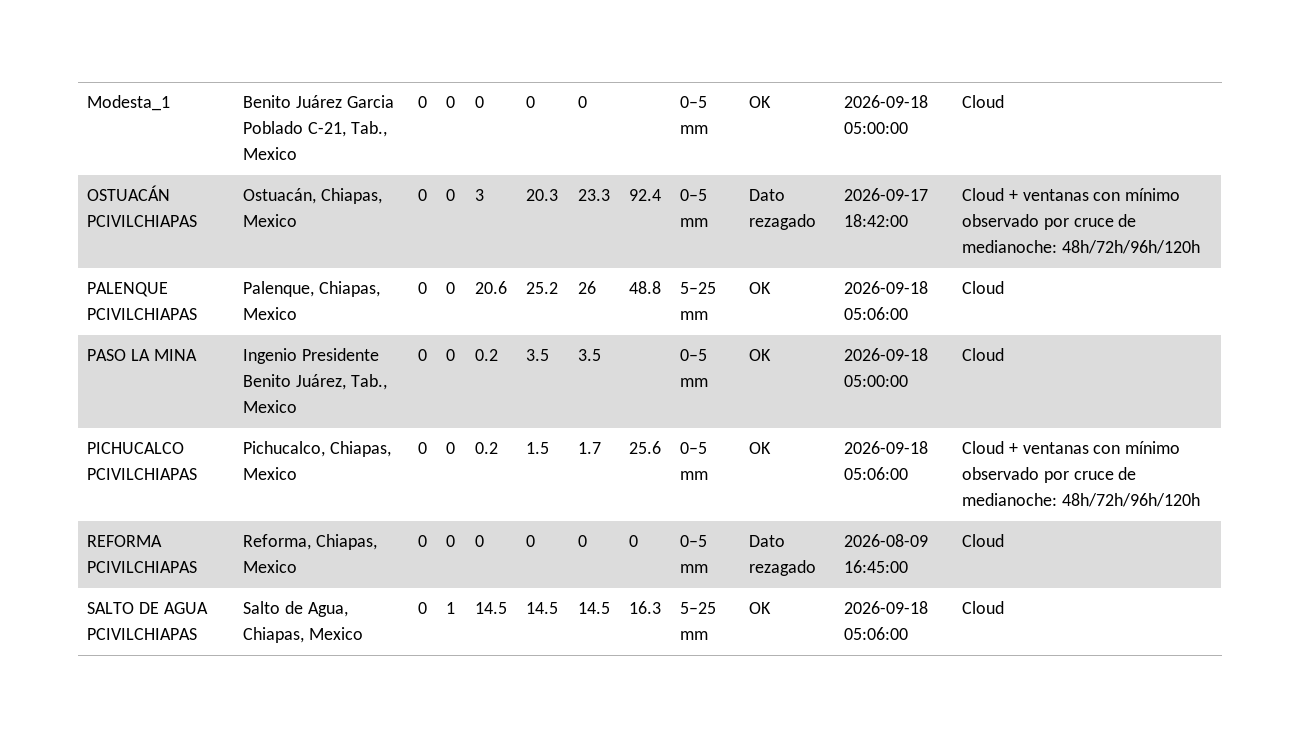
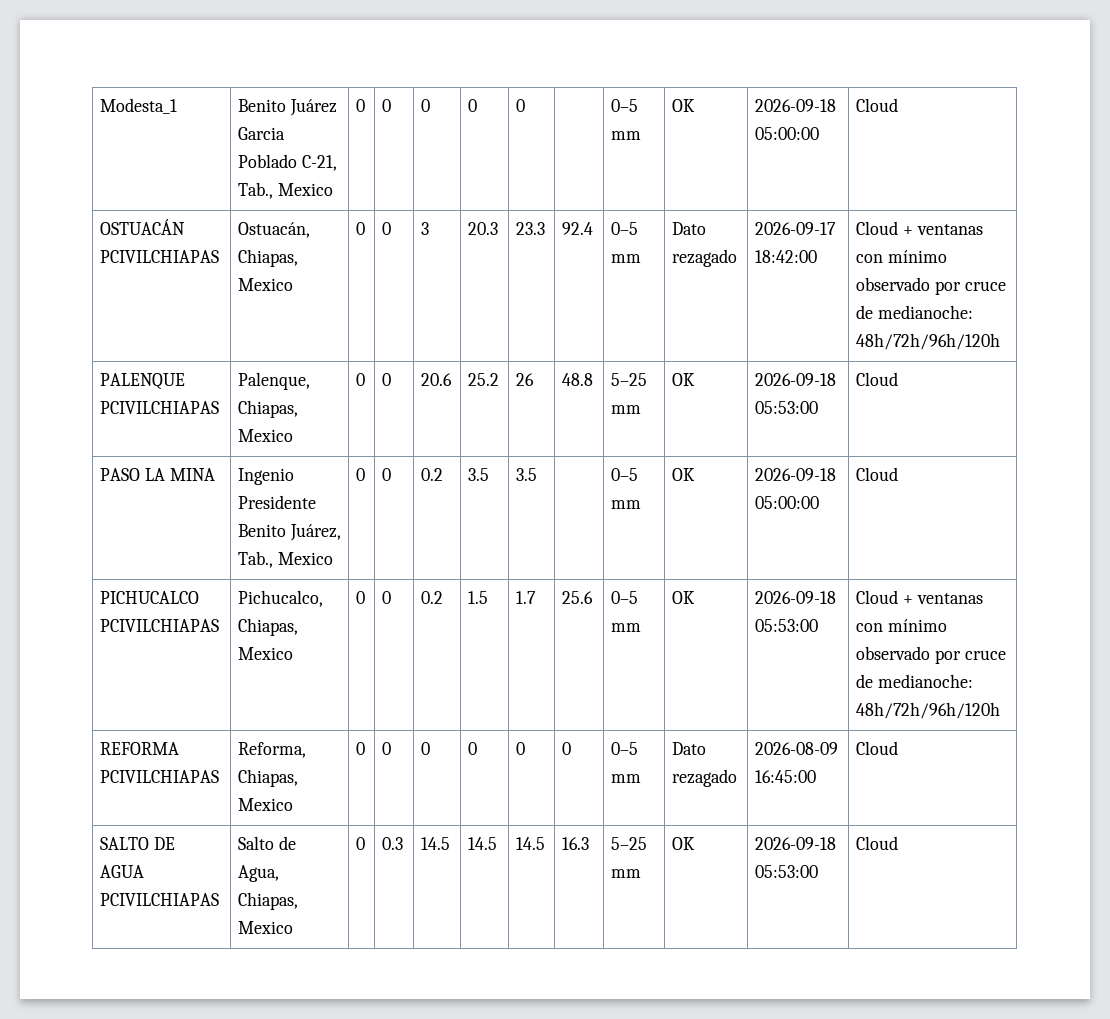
- PALENQUE PCIVILCHIAPAS | Palenque, Chiapas, Mexico | 0 | 0 | 20.6 | 25.2 | 26 | 48.8 | 5–25 mm | OK | 2026-09-18 05:06:00 | Cloud
+ PALENQUE PCIVILCHIAPAS | Palenque, Chiapas, Mexico | 0 | 0 | 20.6 | 25.2 | 26 | 48.8 | 5–25 mm | OK | 2026-09-18 05:53:00 | Cloud
- PICHUCALCO PCIVILCHIAPAS | Pichucalco, Chiapas, Mexico | 0 | 0 | 0.2 | 1.5 | 1.7 | 25.6 | 0–5 mm | OK | 2026-09-18 05:06:00 | Cloud + ventanas con mínimo observado por cruce de medianoche: 48h/72h/96h/120h
+ PICHUCALCO PCIVILCHIAPAS | Pichucalco, Chiapas, Mexico | 0 | 0 | 0.2 | 1.5 | 1.7 | 25.6 | 0–5 mm | OK | 2026-09-18 05:53:00 | Cloud + ventanas con mínimo observado por cruce de medianoche: 48h/72h/96h/120h
- SALTO DE AGUA PCIVILCHIAPAS | Salto de Agua, Chiapas, Mexico | 0 | 1 | 14.5 | 14.5 | 14.5 | 16.3 | 5–25 mm | OK | 2026-09-18 05:06:00 | Cloud
+ SALTO DE AGUA PCIVILCHIAPAS | Salto de Agua, Chiapas, Mexico | 0 | 0.3 | 14.5 | 14.5 | 14.5 | 16.3 | 5–25 mm | OK | 2026-09-18 05:53:00 | Cloud

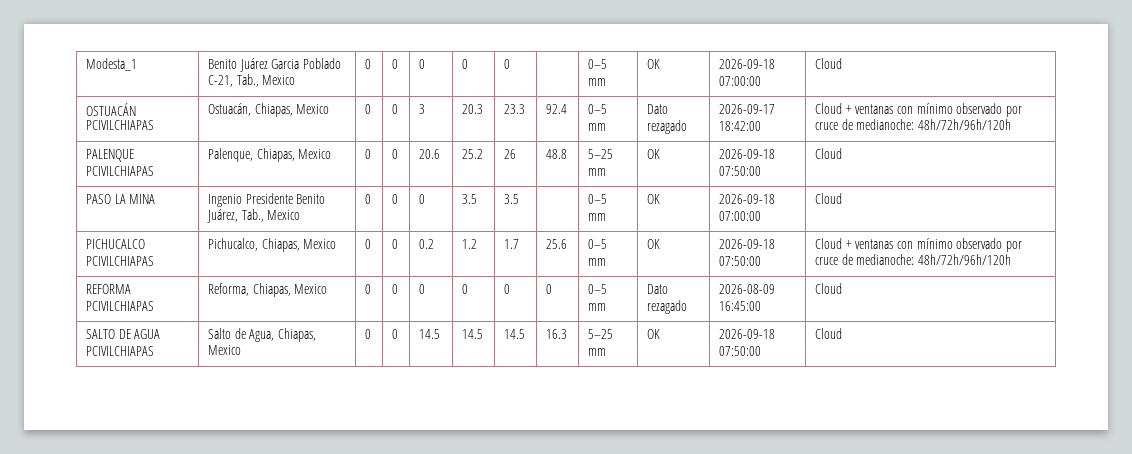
- Modesta_1 | Benito Juárez Garcia Poblado C-21, Tab., Mexico | 0 | 0 | 0 | 0 | 0 | | 0–5 mm | OK | 2026-09-18 05:00:00 | Cloud
+ Modesta_1 | Benito Juárez Garcia Poblado C-21, Tab., Mexico | 0 | 0 | 0 | 0 | 0 | | 0–5 mm | OK | 2026-09-18 07:00:00 | Cloud
- PALENQUE PCIVILCHIAPAS | Palenque, Chiapas, Mexico | 0 | 0 | 20.6 | 25.2 | 26 | 48.8 | 5–25 mm | OK | 2026-09-18 05:53:00 | Cloud
+ PALENQUE PCIVILCHIAPAS | Palenque, Chiapas, Mexico | 0 | 0 | 20.6 | 25.2 | 26 | 48.8 | 5–25 mm | OK | 2026-09-18 07:50:00 | Cloud
- PASO LA MINA | Ingenio Presidente Benito Juárez, Tab., Mexico | 0 | 0 | 0.2 | 3.5 | 3.5 | | 0–5 mm | OK | 2026-09-18 05:00:00 | Cloud
+ PASO LA MINA | Ingenio Presidente Benito Juárez, Tab., Mexico | 0 | 0 | 0 | 3.5 | 3.5 | | 0–5 mm | OK | 2026-09-18 07:00:00 | Cloud
- PICHUCALCO PCIVILCHIAPAS | Pichucalco, Chiapas, Mexico | 0 | 0 | 0.2 | 1.5 | 1.7 | 25.6 | 0–5 mm | OK | 2026-09-18 05:53:00 | Cloud + ventanas con mínimo observado por cruce de medianoche: 48h/72h/96h/120h
+ PICHUCALCO PCIVILCHIAPAS | Pichucalco, Chiapas, Mexico | 0 | 0 | 0.2 | 1.2 | 1.7 | 25.6 | 0–5 mm | OK | 2026-09-18 07:50:00 | Cloud + ventanas con mínimo observado por cruce de medianoche: 48h/72h/96h/120h
- SALTO DE AGUA PCIVILCHIAPAS | Salto de Agua, Chiapas, Mexico | 0 | 0.3 | 14.5 | 14.5 | 14.5 | 16.3 | 5–25 mm | OK | 2026-09-18 05:53:00 | Cloud
+ SALTO DE AGUA PCIVILCHIAPAS | Salto de Agua, Chiapas, Mexico | 0 | 0 | 14.5 | 14.5 | 14.5 | 16.3 | 5–25 mm | OK | 2026-09-18 07:50:00 | Cloud

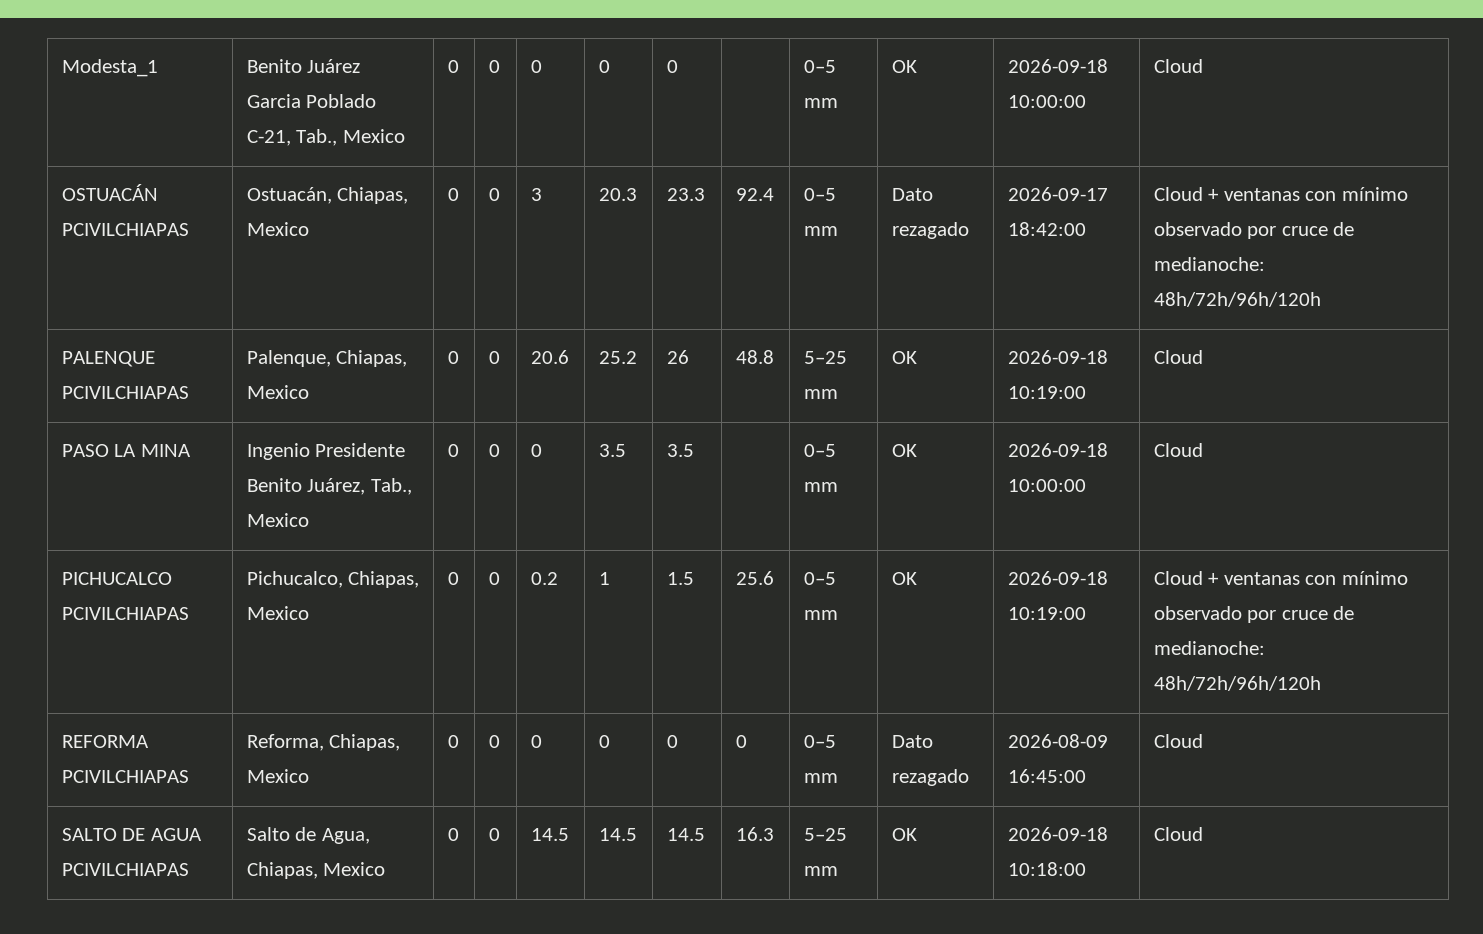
- Modesta_1 | Benito Juárez Garcia Poblado C-21, Tab., Mexico | 0 | 0 | 0 | 0 | 0 | | 0–5 mm | OK | 2026-09-18 07:00:00 | Cloud
+ Modesta_1 | Benito Juárez Garcia Poblado C-21, Tab., Mexico | 0 | 0 | 0 | 0 | 0 | | 0–5 mm | OK | 2026-09-18 10:00:00 | Cloud
- PALENQUE PCIVILCHIAPAS | Palenque, Chiapas, Mexico | 0 | 0 | 20.6 | 25.2 | 26 | 48.8 | 5–25 mm | OK | 2026-09-18 07:50:00 | Cloud
+ PALENQUE PCIVILCHIAPAS | Palenque, Chiapas, Mexico | 0 | 0 | 20.6 | 25.2 | 26 | 48.8 | 5–25 mm | OK | 2026-09-18 10:19:00 | Cloud
- PASO LA MINA | Ingenio Presidente Benito Juárez, Tab., Mexico | 0 | 0 | 0 | 3.5 | 3.5 | | 0–5 mm | OK | 2026-09-18 07:00:00 | Cloud
+ PASO LA MINA | Ingenio Presidente Benito Juárez, Tab., Mexico | 0 | 0 | 0 | 3.5 | 3.5 | | 0–5 mm | OK | 2026-09-18 10:00:00 | Cloud
- PICHUCALCO PCIVILCHIAPAS | Pichucalco, Chiapas, Mexico | 0 | 0 | 0.2 | 1.2 | 1.7 | 25.6 | 0–5 mm | OK | 2026-09-18 07:50:00 | Cloud + ventanas con mínimo observado por cruce de medianoche: 48h/72h/96h/120h
+ PICHUCALCO PCIVILCHIAPAS | Pichucalco, Chiapas, Mexico | 0 | 0 | 0.2 | 1 | 1.5 | 25.6 | 0–5 mm | OK | 2026-09-18 10:19:00 | Cloud + ventanas con mínimo observado por cruce de medianoche: 48h/72h/96h/120h
- SALTO DE AGUA PCIVILCHIAPAS | Salto de Agua, Chiapas, Mexico | 0 | 0 | 14.5 | 14.5 | 14.5 | 16.3 | 5–25 mm | OK | 2026-09-18 07:50:00 | Cloud
+ SALTO DE AGUA PCIVILCHIAPAS | Salto de Agua, Chiapas, Mexico | 0 | 0 | 14.5 | 14.5 | 14.5 | 16.3 | 5–25 mm | OK | 2026-09-18 10:18:00 | Cloud

